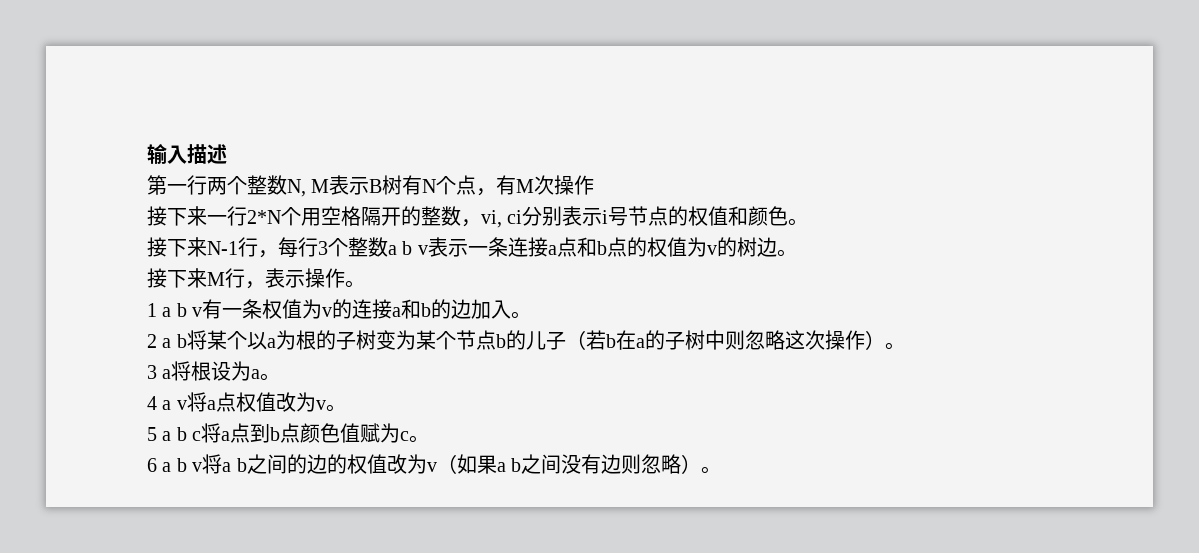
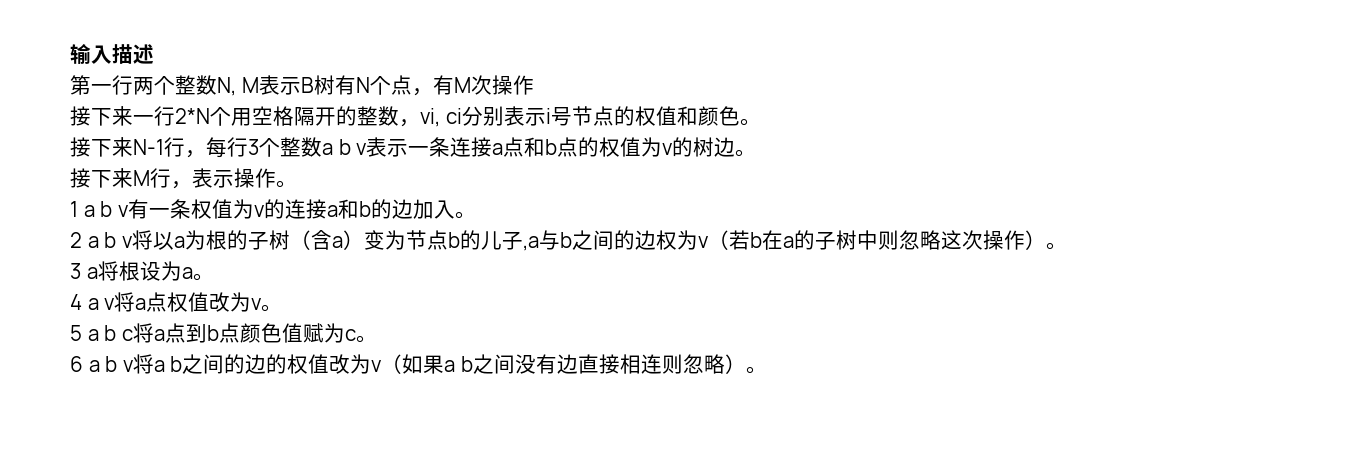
- 2 a b将某个以a为根的子树变为某个节点b的儿子（若b在a的子树中则忽略这次操作）。
+ 2 a b v将以a为根的子树（含a）变为节点b的儿子,a与b之间的边权为v（若b在a的子树中则忽略这次操作）。
- 6 a b v将a b之间的边的权值改为v（如果a b之间没有边则忽略）。
+ 6 a b v将a b之间的边的权值改为v（如果a b之间没有边直接相连则忽略）。

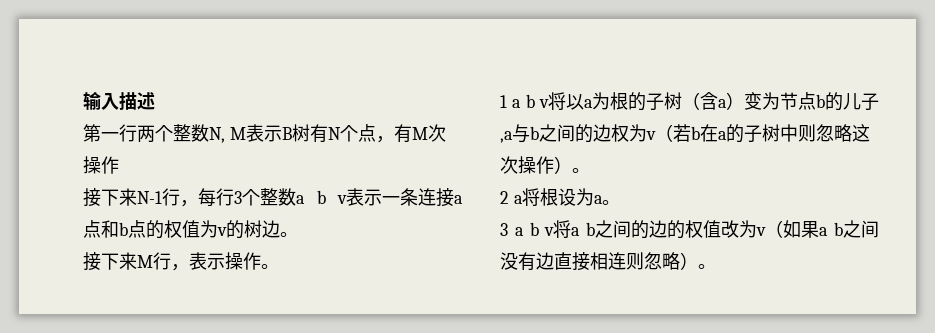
- 接下来一行2*N个用空格隔开的整数，vi, ci分别表示i号节点的权值和颜色。
- 1 a b v有一条权值为v的连接a和b的边加入。
- 2 a b v将以a为根的子树（含a）变为节点b的儿子,a与b之间的边权为v（若b在a的子树中则忽略这次操作）。
+ 1 a b v将以a为根的子树（含a）变为节点b的儿子,a与b之间的边权为v（若b在a的子树中则忽略这次操作）。
- 3 a将根设为a。
+ 2 a将根设为a。
- 4 a v将a点权值改为v。
- 5 a b c将a点到b点颜色值赋为c。
- 6 a b v将a b之间的边的权值改为v（如果a b之间没有边直接相连则忽略）。
+ 3 a b v将a b之间的边的权值改为v（如果a b之间没有边直接相连则忽略）。

